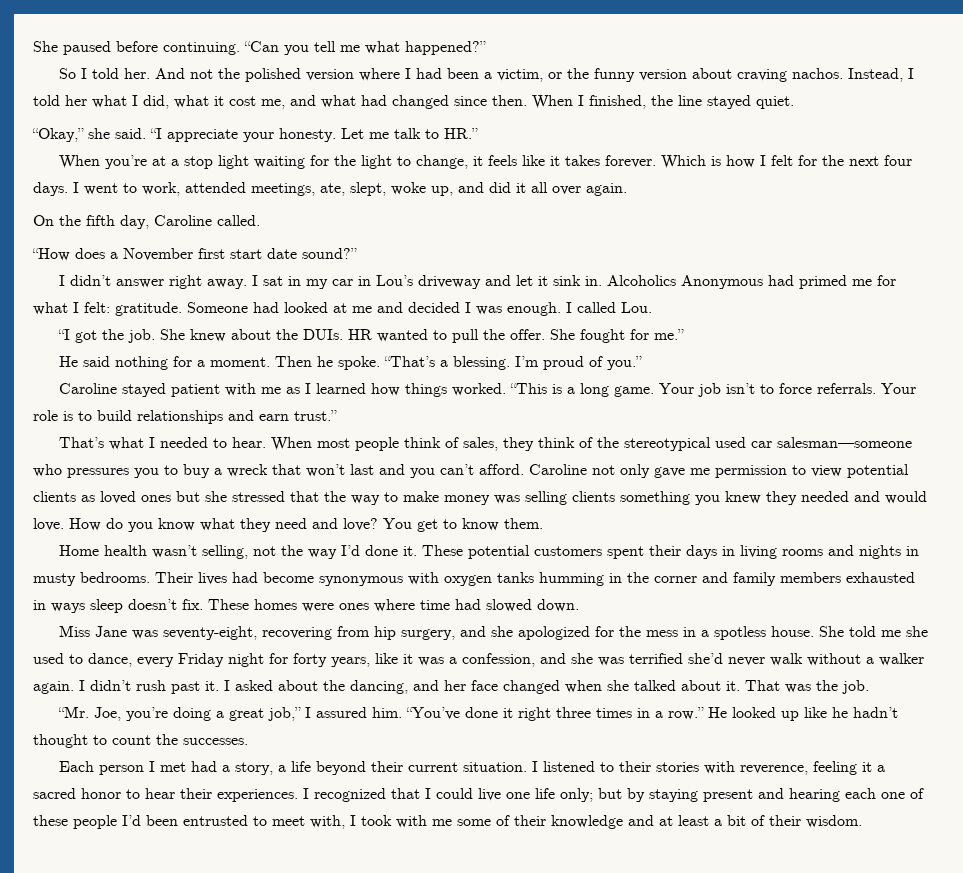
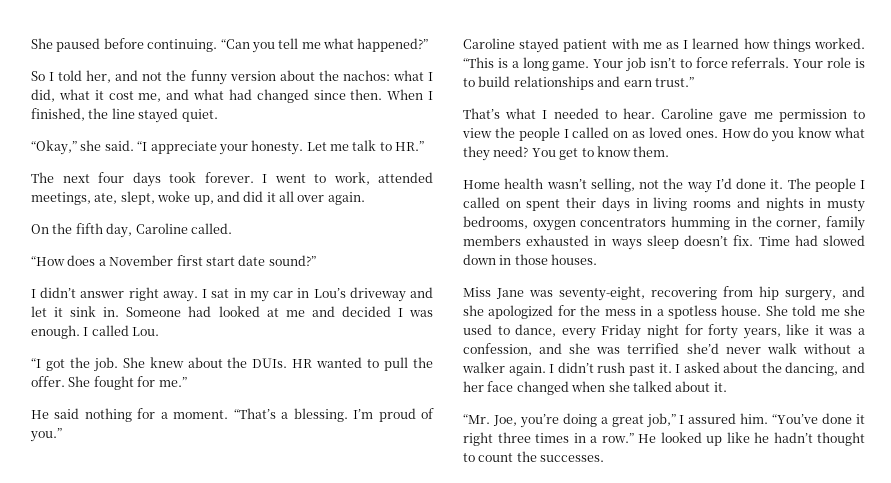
- So I told her. And not the polished version where I had been a victim, or the funny version about craving nachos. Instead, I told her what I did, what it cost me, and what had changed since then.
+ So I told her, and not the funny version about the nachos: what I did, what it cost me, and what had changed since then.
- When you’re at a stop light waiting for the light to change, it feels like it takes forever. Which is how I felt for the next four days.
+ The next four days took forever.
- Alcoholics Anonymous had primed me for what I felt: gratitude.
- Then he spoke.
- When most people think of sales, they think of the stereotypical used car salesman—someone who pressures you to buy a wreck that won’t last and you can’t afford. Caroline not only gave me permission to view potential clients as loved ones but she stressed that the way to make money was selling clients something you knew they needed and would love.
+ Caroline gave me permission to view the people I called on as loved ones.
- How do you know what they need and love?
+ How do you know what they need?
- These potential customers spent their days in living rooms and nights in musty bedrooms. Their lives had become synonymous with oxygen tanks humming in the corner and family members exhausted in ways sleep doesn’t fix.
+ The people I called on spent their days in living rooms and nights in musty bedrooms, oxygen concentrators humming in the corner, family members exhausted in ways sleep doesn’t fix.
- These homes were ones where time had slowed down.
+ Time had slowed down in those houses.
- That was the job.
- Each person I met had a story, a life beyond their current situation. I listened to their stories with reverence, feeling it a sacred honor to hear their experiences. I recognized that I could live one life only; but by staying present and hearing each one of these people I’d been entrusted to meet with, I took with me some of their knowledge and at least a bit of their wisdom.

